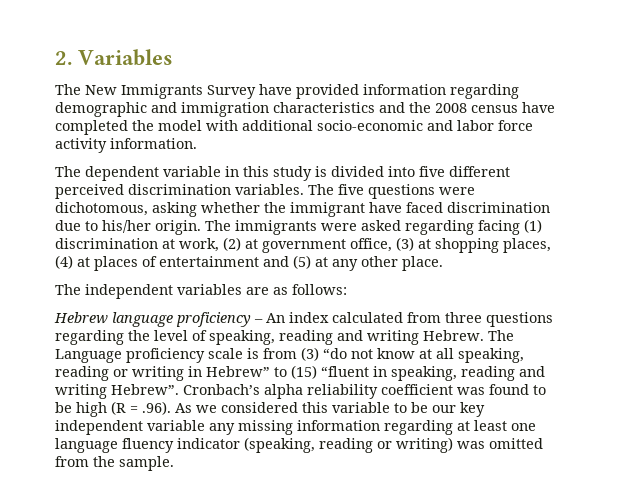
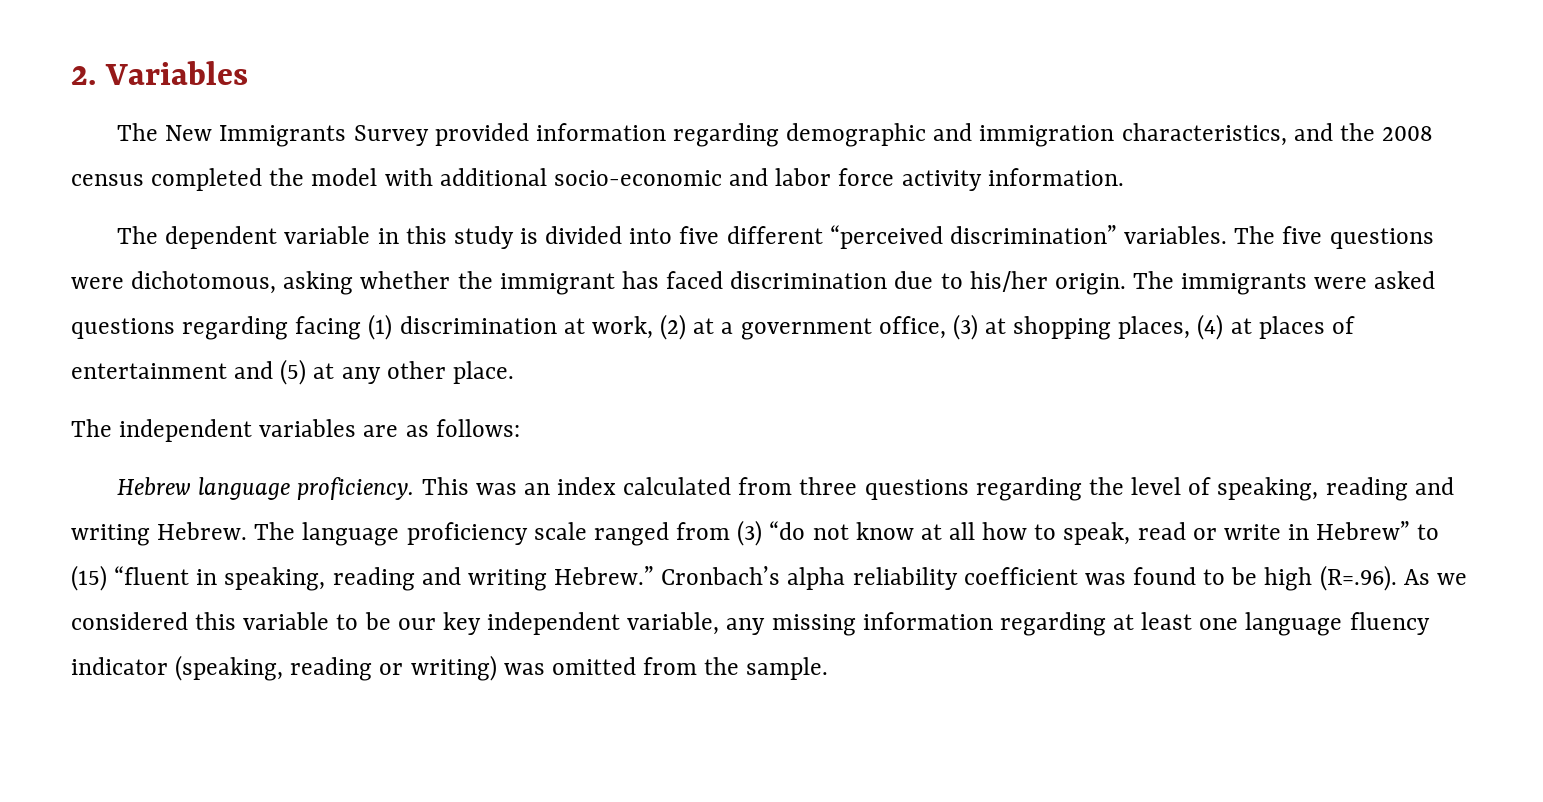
- The New Immigrants Survey have provided information regarding demographic and immigration characteristics and the 2008 census have completed the model with additional socio-economic and labor force activity information.
+ The New Immigrants Survey provided information regarding demographic and immigration characteristics, and the 2008 census completed the model with additional socio-economic and labor force activity information.
- The dependent variable in this study is divided into five different perceived discrimination variables.
+ The dependent variable in this study is divided into five different “perceived discrimination” variables.
- The five questions were dichotomous, asking whether the immigrant have faced discrimination due to his/her origin.
+ The five questions were dichotomous, asking whether the immigrant has faced discrimination due to his/her origin.
- The immigrants were asked regarding facing (1) discrimination at work, (2) at government office, (3) at shopping places, (4) at places of entertainment and (5) at any other place.
+ The immigrants were asked questions regarding facing (1) discrimination at work, (2) at a government office, (3) at shopping places, (4) at places of entertainment and (5) at any other place.
- Hebrew language proficiency – An index calculated from three questions regarding the level of speaking, reading and writing Hebrew.
+ Hebrew language proficiency. This was an index calculated from three questions regarding the level of speaking, reading and writing Hebrew.
- The Language proficiency scale is from (3) “do not know at all speaking, reading or writing in Hebrew” to (15) “fluent in speaking, reading and writing Hebrew”.
+ The language proficiency scale ranged from (3) “do not know at all how to speak, read or write in Hebrew” to (15) “fluent in speaking, reading and writing Hebrew.”
- Cronbach’s alpha reliability coefficient was found to be high (R = .96). As we considered this variable to be our key independent variable any missing information regarding at least one language fluency indicator (speaking, reading or writing) was omitted from the sample.
+ Cronbach’s alpha reliability coefficient was found to be high (R=.96). As we considered this variable to be our key independent variable, any missing information regarding at least one language fluency indicator (speaking, reading or writing) was omitted from the sample.

